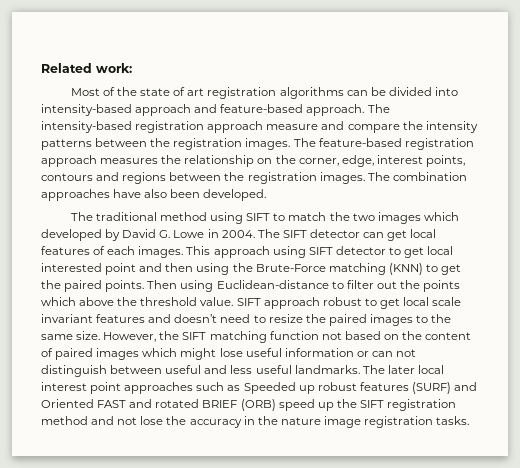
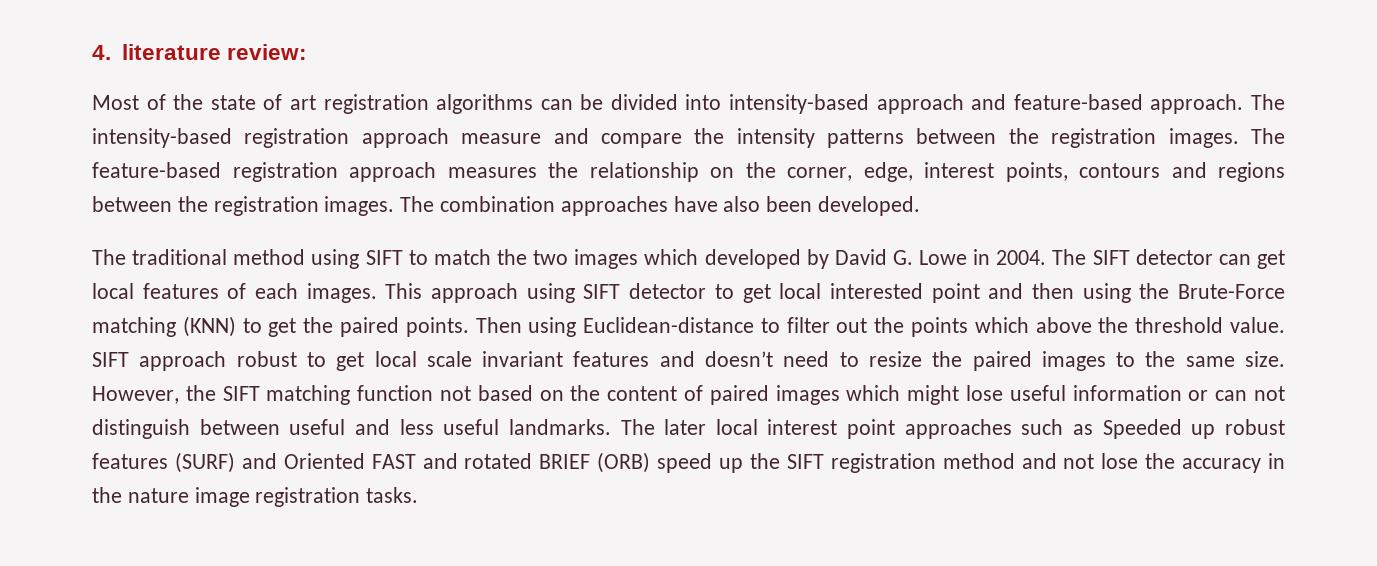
- Related work:
+ 4. literature review:

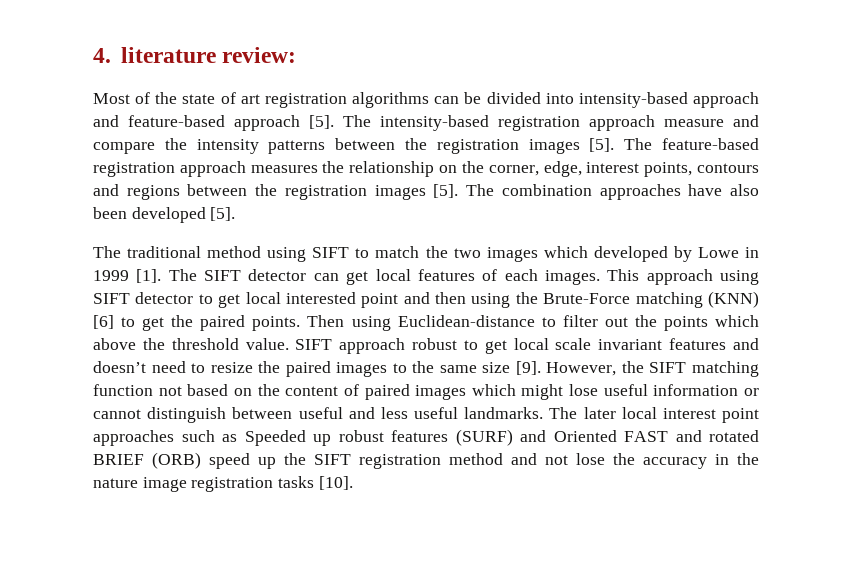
- Most of the state of art registration algorithms can be divided into intensity-based approach and feature-based approach.
+ Most of the state of art registration algorithms can be divided into intensity-based approach and feature-based approach [5].
- The intensity-based registration approach measure and compare the intensity patterns between the registration images.
+ The intensity-based registration approach measure and compare the intensity patterns between the registration images [5].
- The feature-based registration approach measures the relationship on the corner, edge, interest points, contours and regions between the registration images.
+ The feature-based registration approach measures the relationship on the corner, edge, interest points, contours and regions between the registration images [5].
- The combination approaches have also been developed.
+ The combination approaches have also been developed [5].
- The traditional method using SIFT to match the two images which developed by David G. Lowe in 2004.
+ The traditional method using SIFT to match the two images which developed by Lowe in 1999 [1].
- This approach using SIFT detector to get local interested point and then using the Brute-Force matching (KNN) to get the paired points.
+ This approach using SIFT detector to get local interested point and then using the Brute-Force matching (KNN) [6] to get the paired points.
- SIFT approach robust to get local scale invariant features and doesn’t need to resize the paired images to the same size.
+ SIFT approach robust to get local scale invariant features and doesn’t need to resize the paired images to the same size [9].
- However, the SIFT matching function not based on the content of paired images which might lose useful information or can not distinguish between useful and less useful landmarks.
+ However, the SIFT matching function not based on the content of paired images which might lose useful information or cannot distinguish between useful and less useful landmarks.
- The later local interest point approaches such as Speeded up robust features (SURF) and Oriented FAST and rotated BRIEF (ORB) speed up the SIFT registration method and not lose the accuracy in the nature image registration tasks.
+ The later local interest point approaches such as Speeded up robust features (SURF) and Oriented FAST and rotated BRIEF (ORB) speed up the SIFT registration method and not lose the accuracy in the nature image registration tasks [10].

